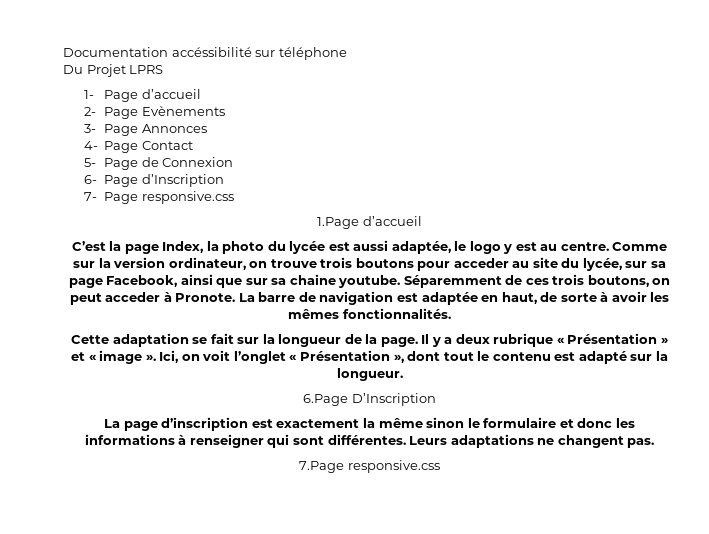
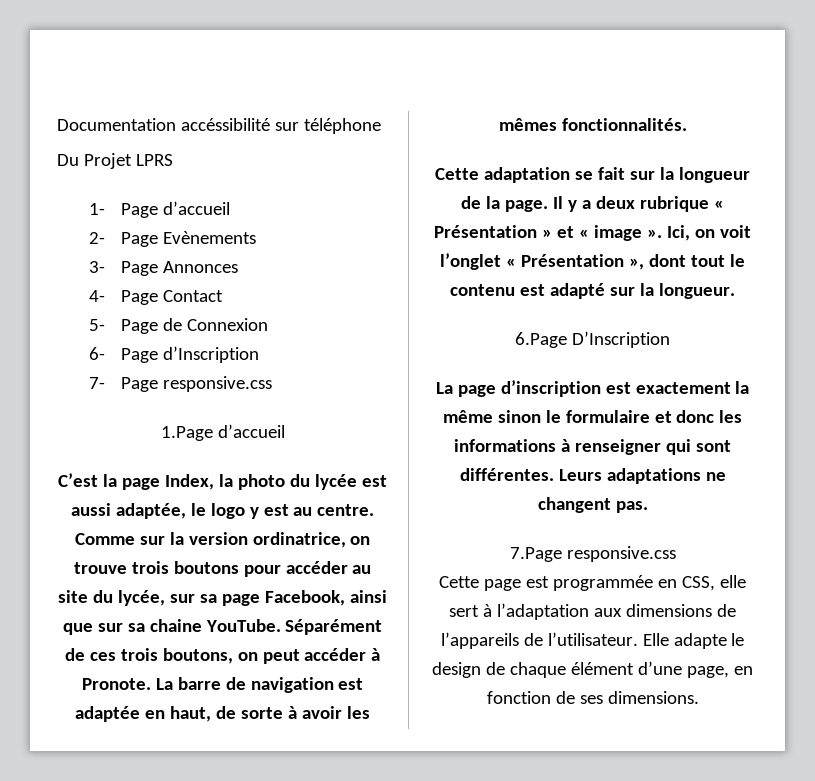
- Comme sur la version ordinateur, on trouve trois boutons pour acceder au site du lycée, sur sa page Facebook, ainsi que sur sa chaine youtube. Séparemment de ces trois boutons, on peut acceder à Pronote.
+ Comme sur la version ordinatrice, on trouve trois boutons pour accéder au site du lycée, sur sa page Facebook, ainsi que sur sa chaine YouTube. Séparément de ces trois boutons, on peut accéder à Pronote.
+ Cette page est programmée en CSS, elle sert à l’adaptation aux dimensions de l’appareils de l’utilisateur. Elle adapte le design de chaque élément d’une page, en fonction de ses dimensions.

